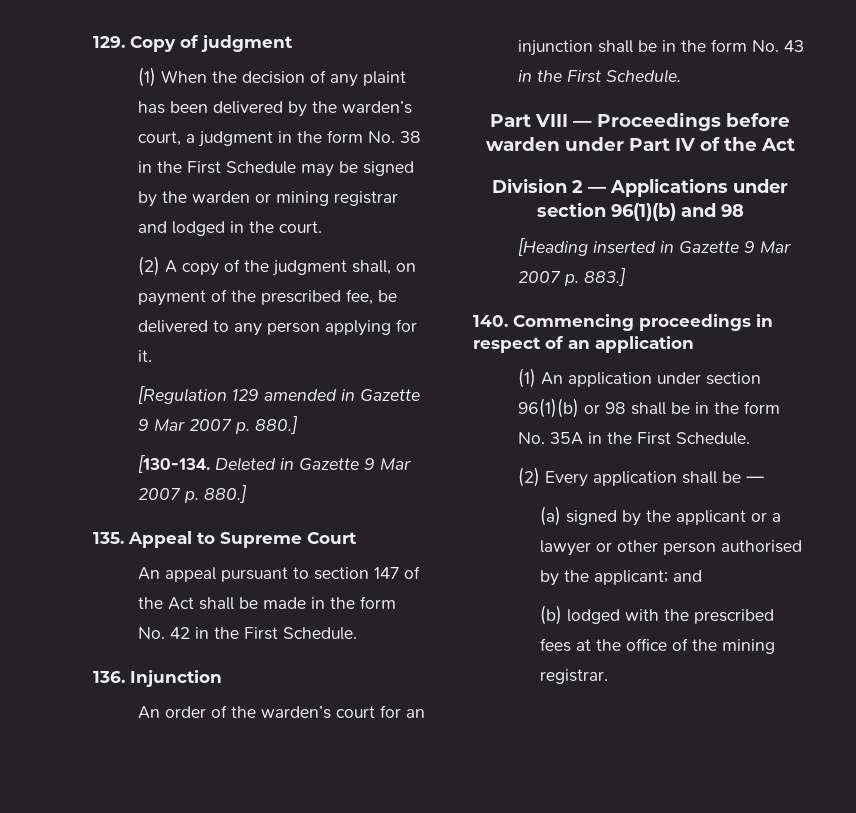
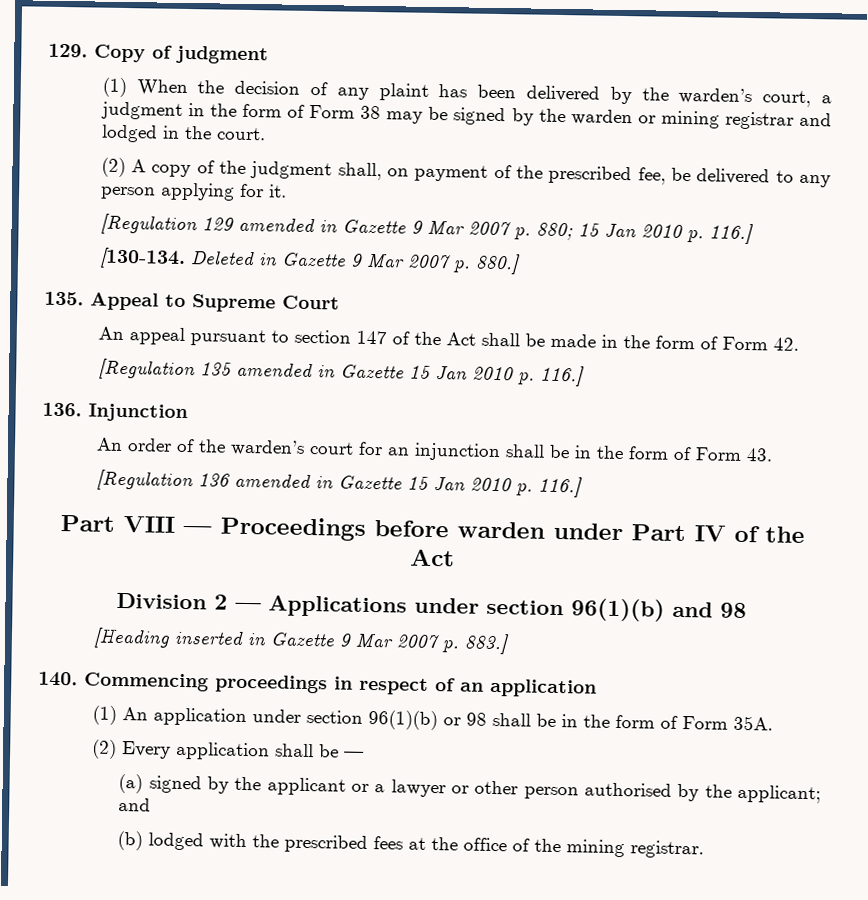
- (1) When the decision of any plaint has been delivered by the warden’s court, a judgment in the form No. 38 in the First Schedule may be signed by the warden or mining registrar and lodged in the court.
+ (1) When the decision of any plaint has been delivered by the warden’s court, a judgment in the form of Form 38 may be signed by the warden or mining registrar and lodged in the court.
- [Regulation 129 amended in Gazette 9 Mar 2007 p. 880.]
+ [Regulation 129 amended in Gazette 9 Mar 2007 p. 880; 15 Jan 2010 p. 116.]
- An appeal pursuant to section 147 of the Act shall be made in the form No. 42 in the First Schedule.
+ An appeal pursuant to section 147 of the Act shall be made in the form of Form 42.
+ [Regulation 135 amended in Gazette 15 Jan 2010 p. 116.]
- An order of the warden’s court for an injunction shall be in the form No. 43 in the First Schedule.
+ An order of the warden’s court for an injunction shall be in the form of Form 43.
+ [Regulation 136 amended in Gazette 15 Jan 2010 p. 116.]
- (1) An application under section 96(1)(b) or 98 shall be in the form No. 35A in the First Schedule.
+ (1) An application under section 96(1)(b) or 98 shall be in the form of Form 35A.

